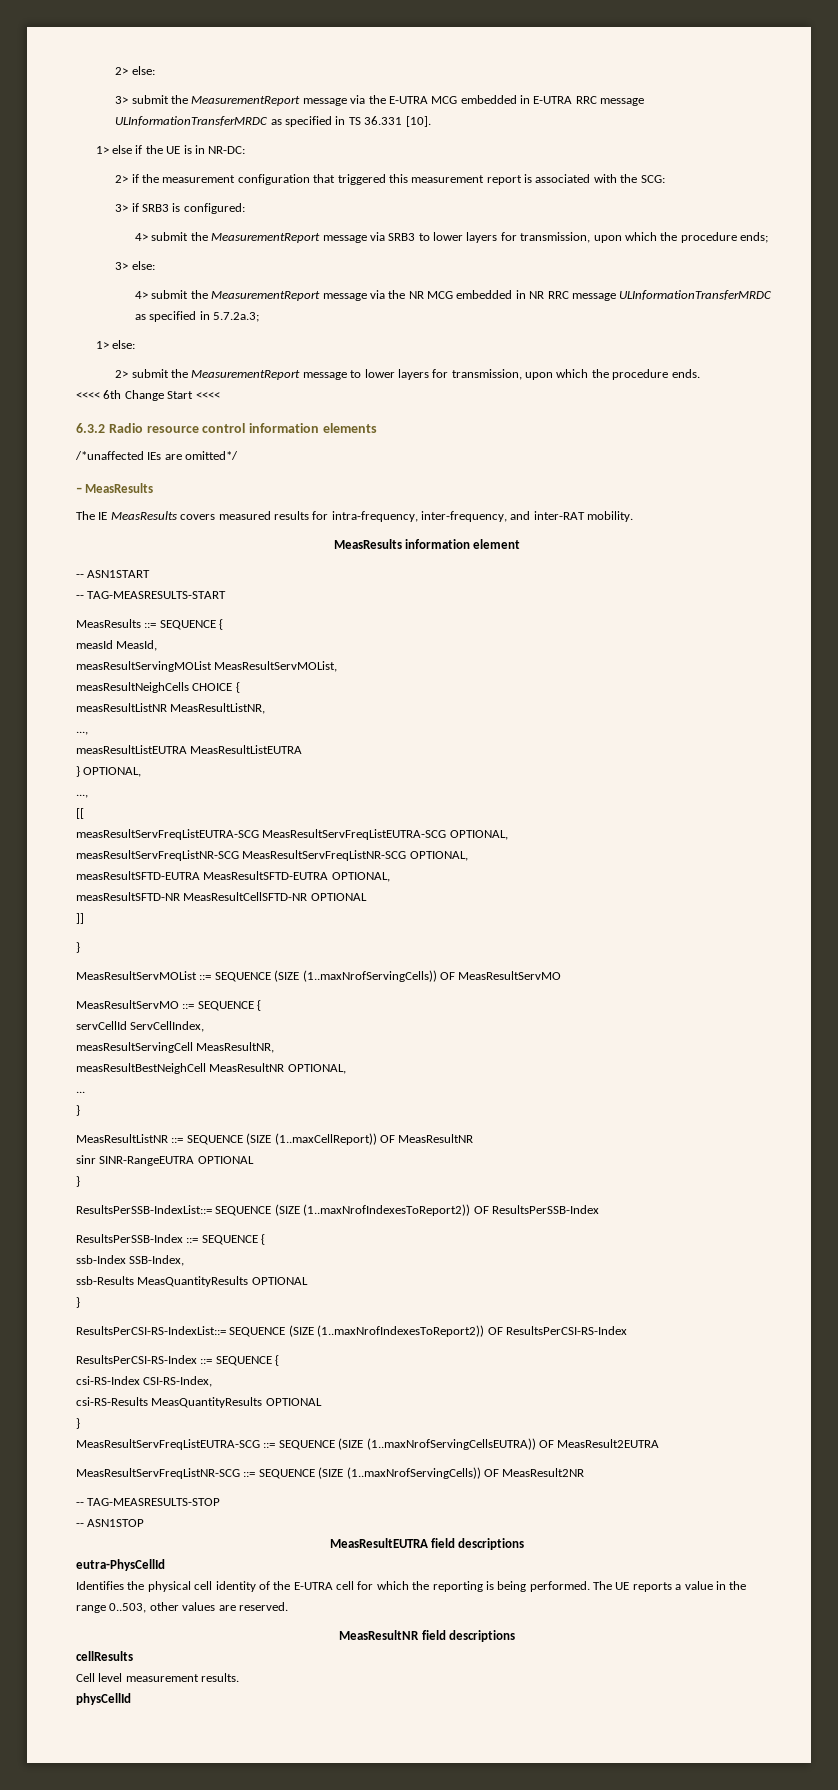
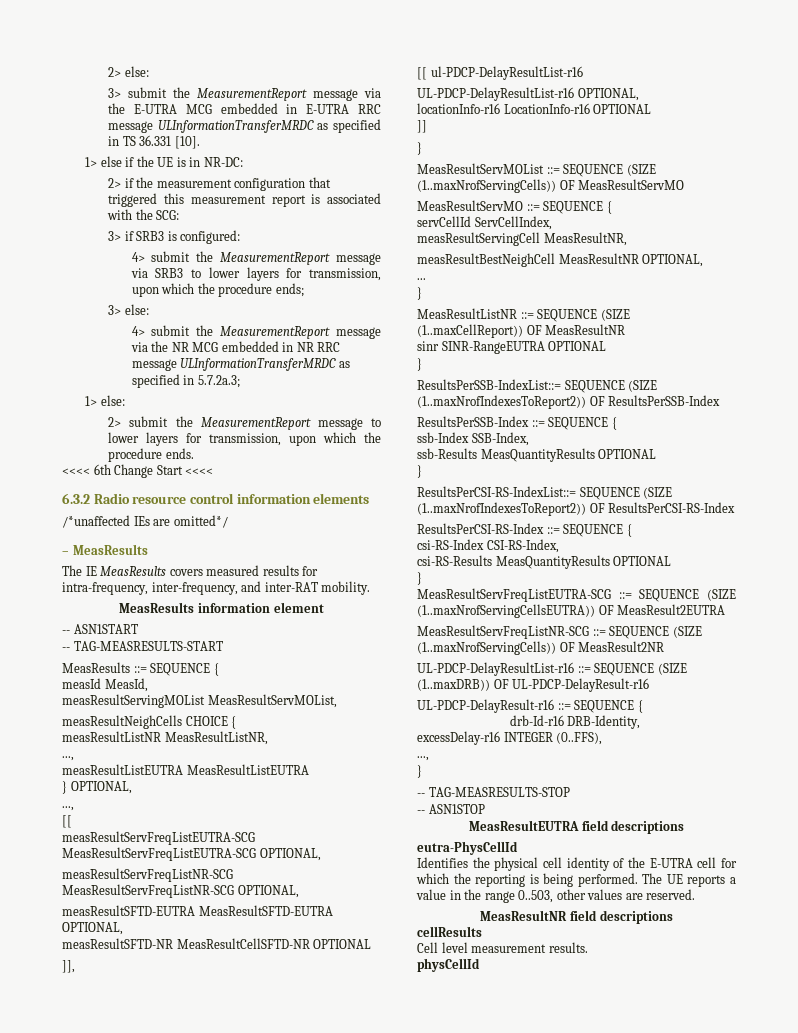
+ ]],
+ [[ ul-PDCP-DelayResultList-r16
+ UL-PDCP-DelayResultList-r16 OPTIONAL,
+ locationInfo-r16 LocationInfo-r16 OPTIONAL
+ UL-PDCP-DelayResultList-r16 ::= SEQUENCE (SIZE (1..maxDRB)) OF UL-PDCP-DelayResult-r16
+ UL-PDCP-DelayResult-r16 ::= SEQUENCE {
+ drb-Id-r16 DRB-Identity,
+ excessDelay-r16 INTEGER (0..FFS),
+ ...,
+ }

